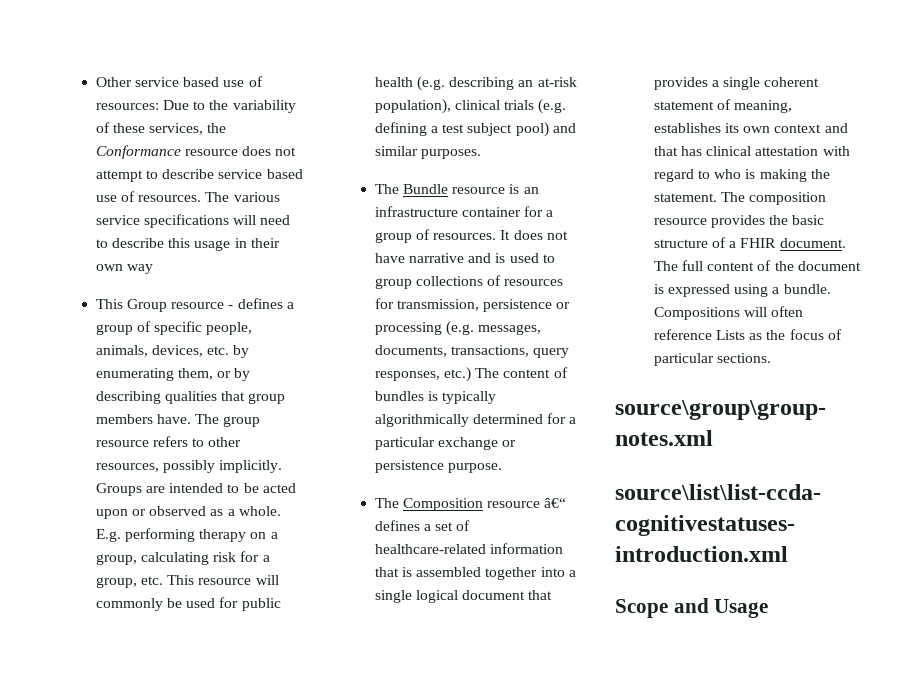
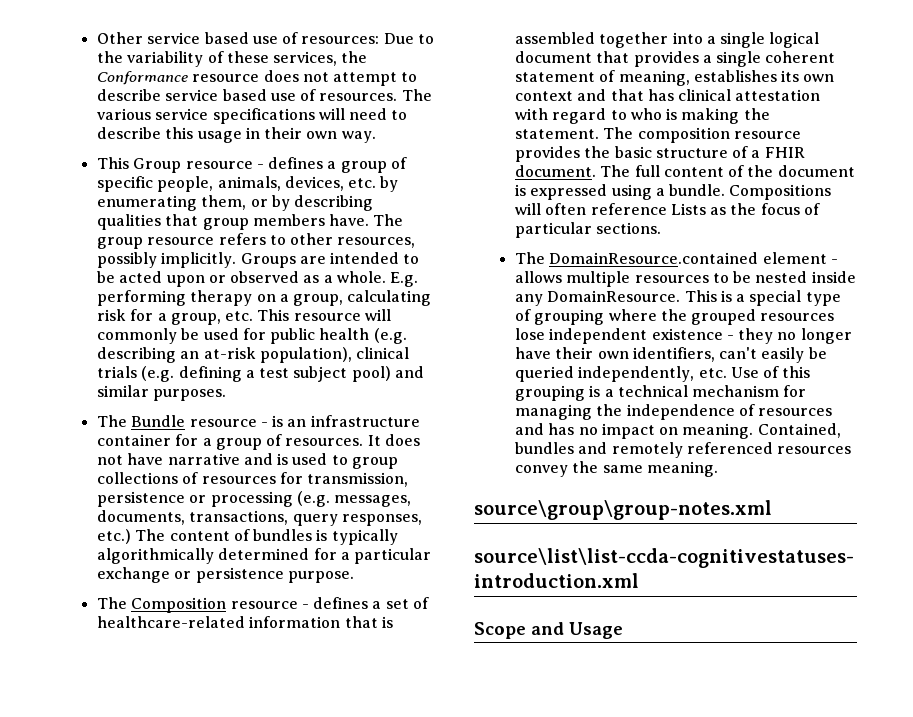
- The various service specifications will need to describe this usage in their own way
+ The various service specifications will need to describe this usage in their own way.
- The Bundle resource is an infrastructure container for a group of resources.
+ The Bundle resource - is an infrastructure container for a group of resources.
- The Composition resource â€“ defines a set of healthcare-related information that is assembled together into a single logical document that provides a single coherent statement of meaning, establishes its own context and that has clinical attestation with regard to who is making the statement.
+ The Composition resource - defines a set of healthcare-related information that is assembled together into a single logical document that provides a single coherent statement of meaning, establishes its own context and that has clinical attestation with regard to who is making the statement.
+ The DomainResource.contained element - allows multiple resources to be nested inside any DomainResource. This is a special type of grouping where the grouped resources lose independent existence - they no longer have their own identifiers, can't easily be queried independently, etc. Use of this grouping is a technical mechanism for managing the independence of resources and has no impact on meaning. Contained, bundles and remotely referenced resources convey the same meaning.

